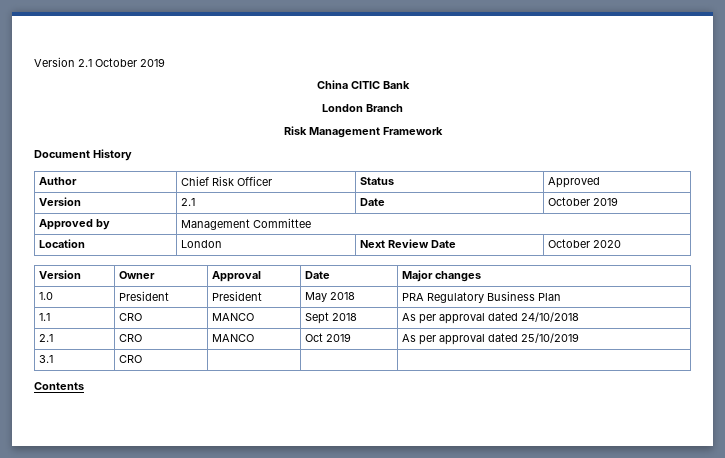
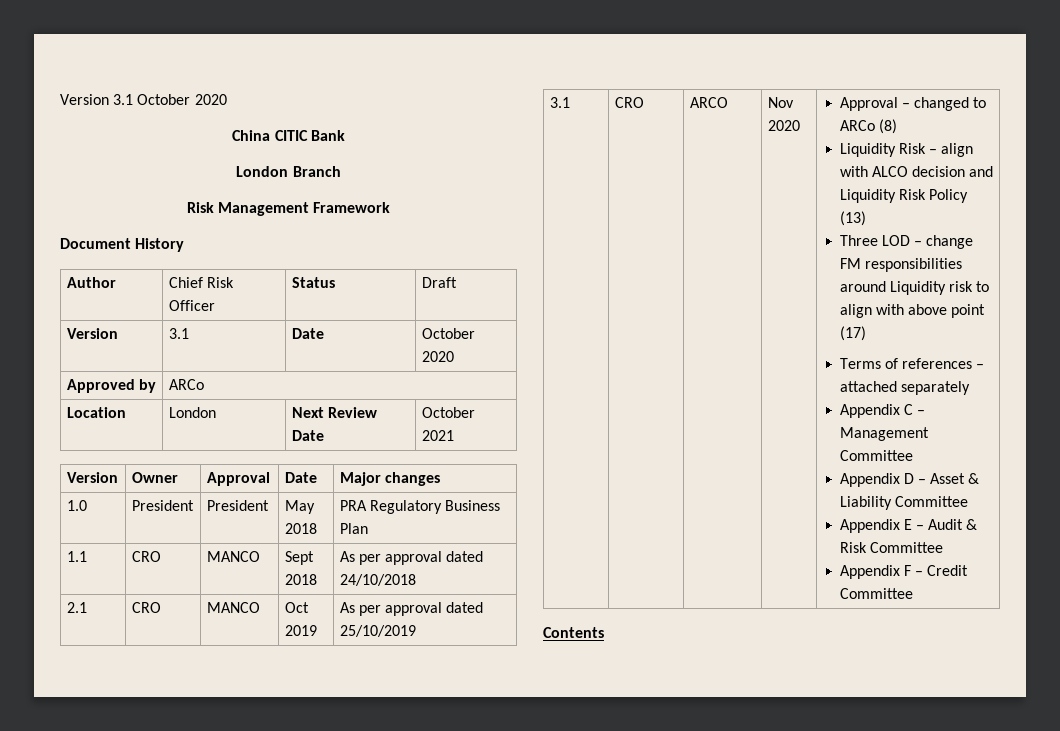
- Version 2.1 October 2019
+ Version 3.1 October 2020
- Author | Chief Risk Officer | Status | Approved
- Version | 2.1 | Date | October 2019
+ Author | Chief Risk Officer | Status | Draft
+ Version | 3.1 | Date | October 2020
- Approved by | Management Committee
+ Approved by | ARCo
- Location | London | Next Review Date | October 2020
+ Location | London | Next Review Date | October 2021
+ ARCO | Nov 2020 | Approval – changed to ARCo (8)
+ Liquidity Risk – align with ALCO decision and Liquidity Risk Policy (13)
+ Three LOD – change FM responsibilities around Liquidity risk to align with above point (17)
+ Terms of references – attached separately
+ Appendix C – Management Committee
+ Appendix D – Asset & Liability Committee
+ Appendix E – Audit & Risk Committee
+ Appendix F – Credit Committee

